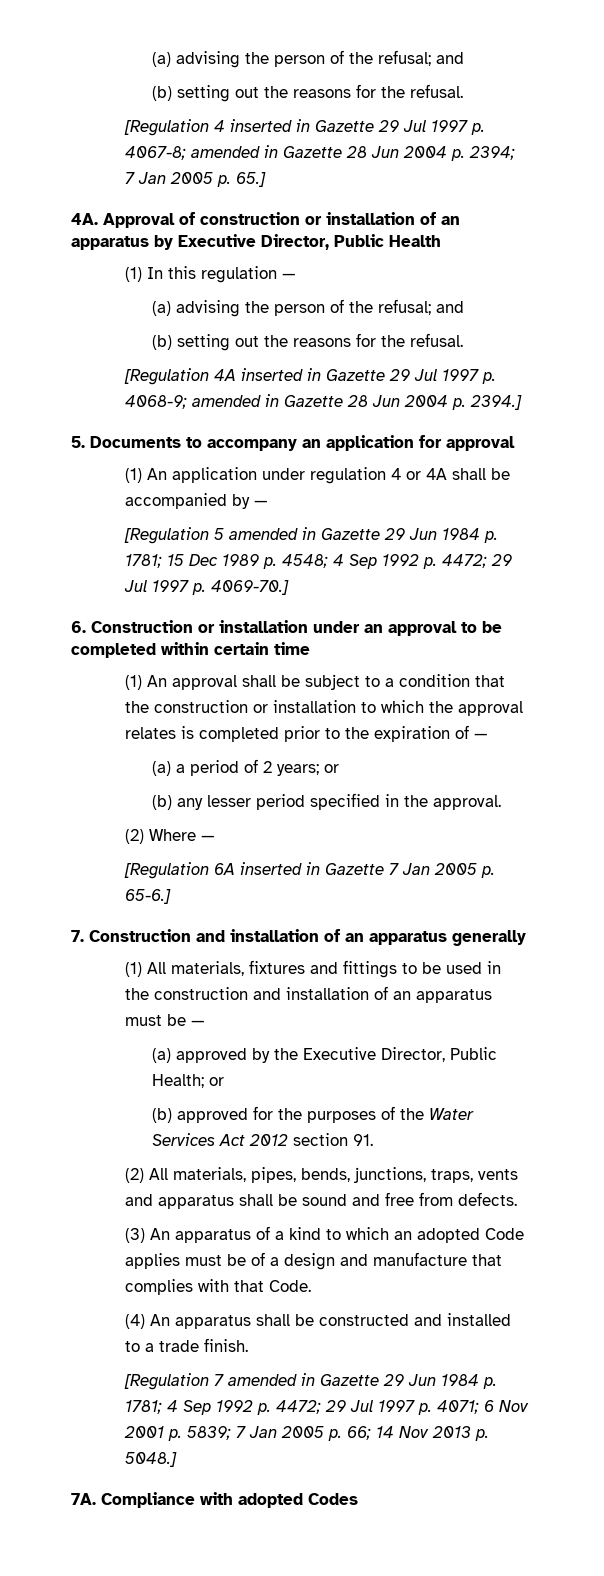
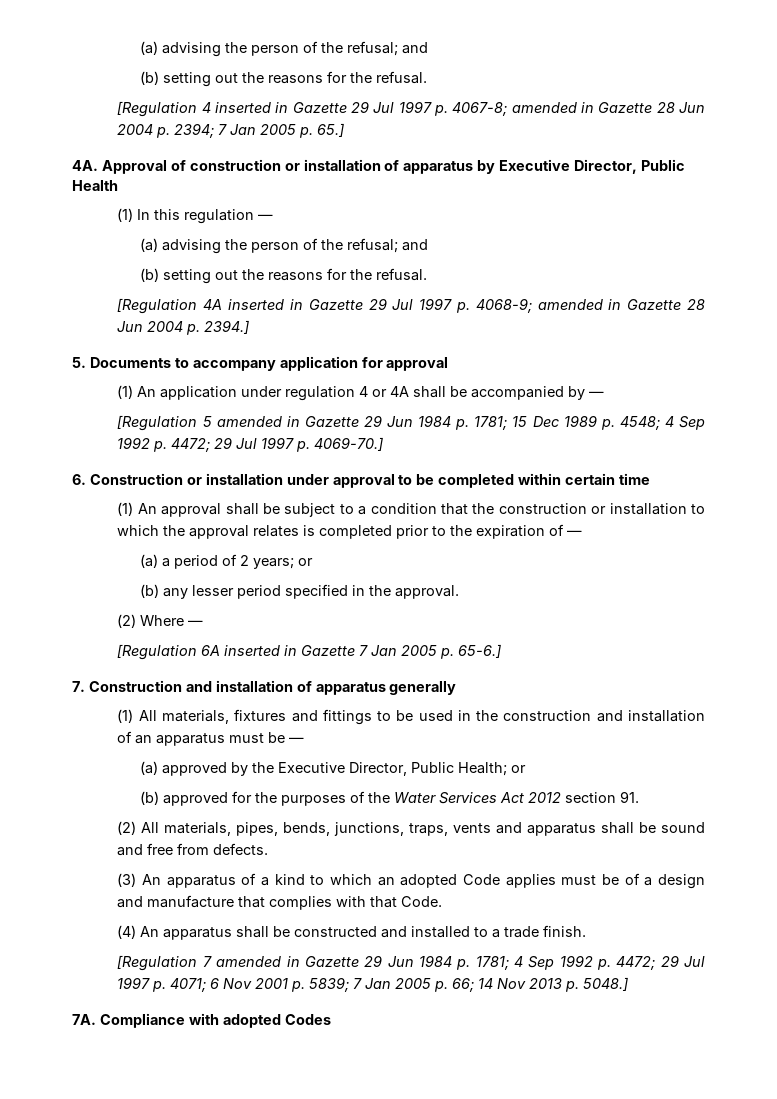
- Approval of construction or installation of an apparatus by Executive Director, Public Health
+ Approval of construction or installation of apparatus by Executive Director, Public Health
- 5. Documents to accompany an application for approval
+ 5. Documents to accompany application for approval
- 6. Construction or installation under an approval to be completed within certain time
+ 6. Construction or installation under approval to be completed within certain time
- 7. Construction and installation of an apparatus generally
+ 7. Construction and installation of apparatus generally

